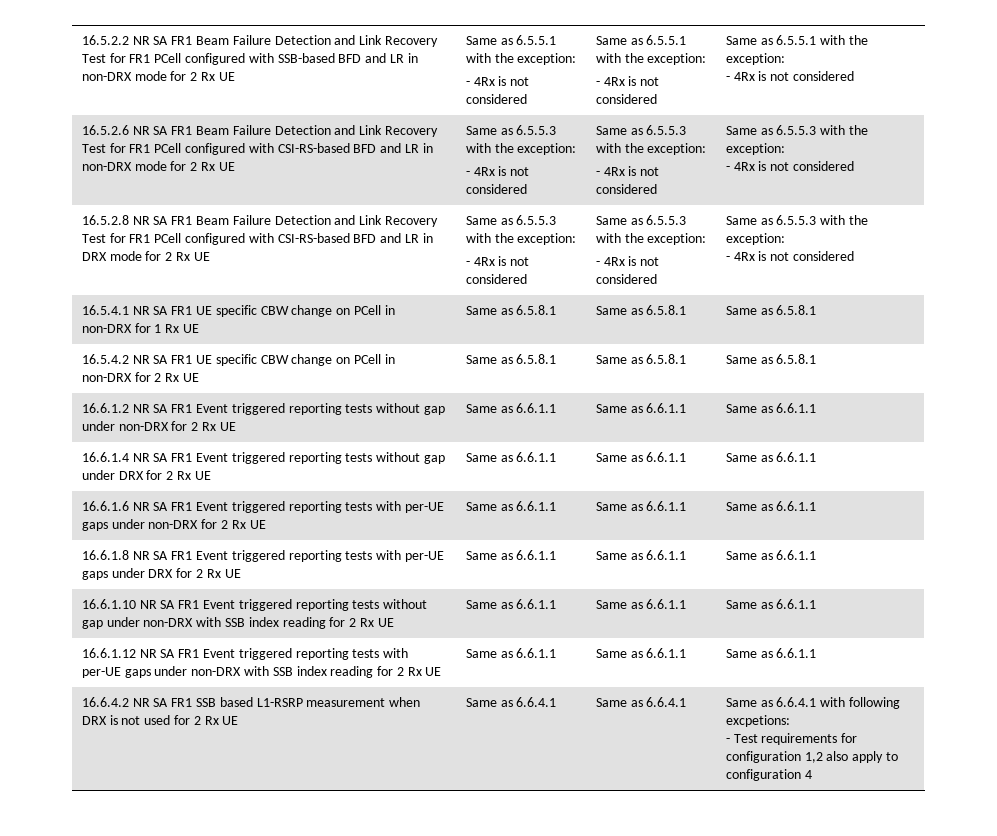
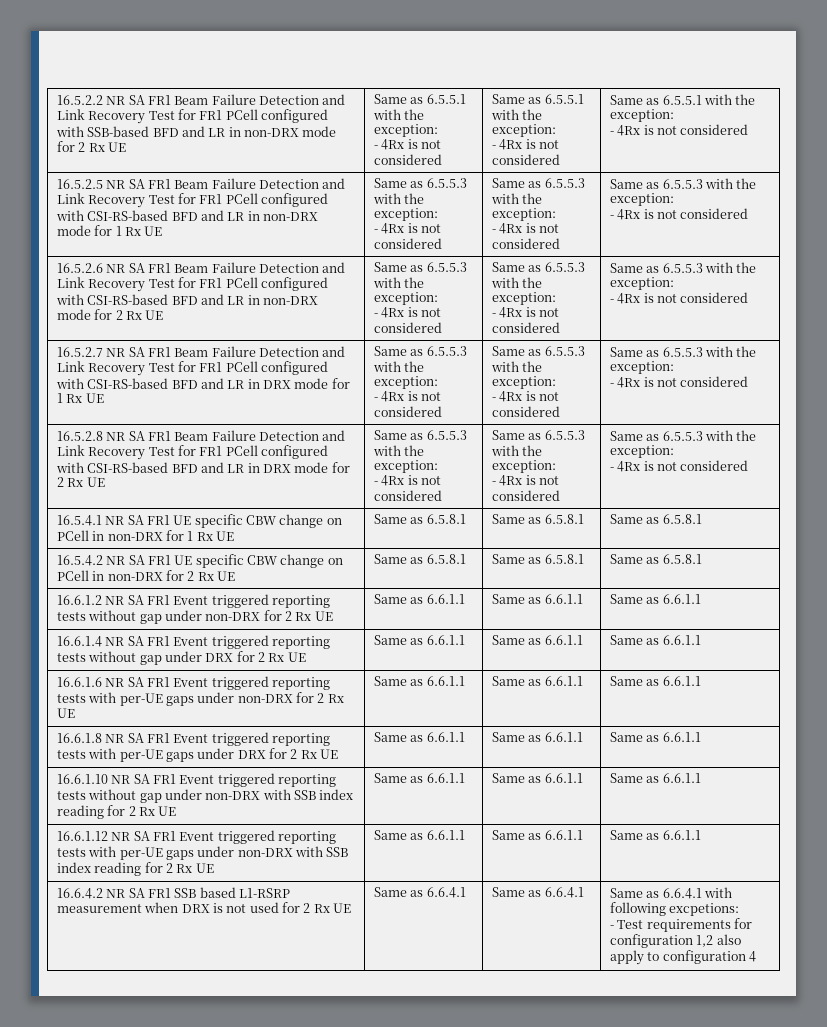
+ 16.5.2.5 NR SA FR1 Beam Failure Detection and Link Recovery Test for FR1 PCell configured with CSI-RS-based BFD and LR in non-DRX mode for 1 Rx UE | Same as 6.5.5.3 with the exception:
+ - 4Rx is not considered | Same as 6.5.5.3 with the exception:
+ - 4Rx is not considered | Same as 6.5.5.3 with the exception:
+ - 4Rx is not considered
+ 16.5.2.7 NR SA FR1 Beam Failure Detection and Link Recovery Test for FR1 PCell configured with CSI-RS-based BFD and LR in DRX mode for 1 Rx UE | Same as 6.5.5.3 with the exception:
+ - 4Rx is not considered | Same as 6.5.5.3 with the exception:
+ - 4Rx is not considered | Same as 6.5.5.3 with the exception:
+ - 4Rx is not considered

